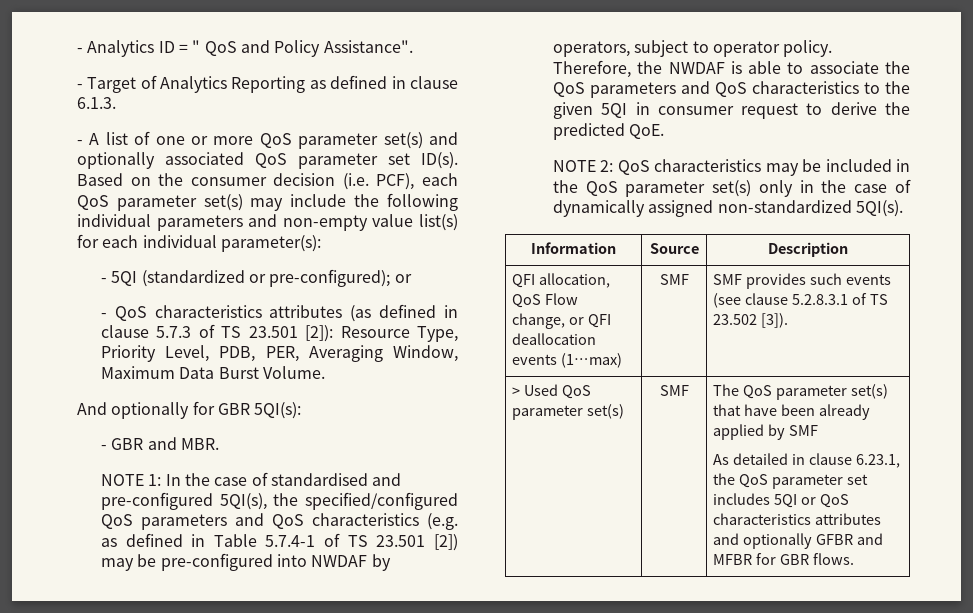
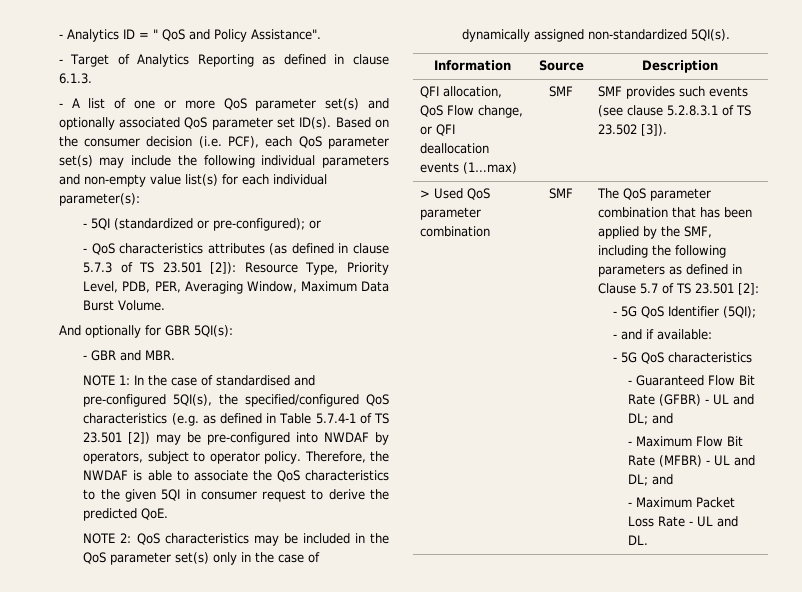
- NOTE 1: In the case of standardised and pre-configured 5QI(s), the specified/configured QoS parameters and QoS characteristics (e.g. as defined in Table 5.7.4-1 of TS 23.501 [2]) may be pre-configured into NWDAF by operators, subject to operator policy.
+ NOTE 1: In the case of standardised and pre-configured 5QI(s), the specified/configured QoS characteristics (e.g. as defined in Table 5.7.4-1 of TS 23.501 [2]) may be pre-configured into NWDAF by operators, subject to operator policy.
- Therefore, the NWDAF is able to associate the QoS parameters and QoS characteristics to the given 5QI in consumer request to derive the predicted QoE.
+ Therefore, the NWDAF is able to associate the QoS characteristics to the given 5QI in consumer request to derive the predicted QoE.
- > Used QoS parameter set(s)
+ > Used QoS parameter combination
- The QoS parameter set(s) that have been already applied by SMF
- As detailed in clause 6.23.1, the QoS parameter set includes 5QI or QoS characteristics attributes and optionally GFBR and MFBR for GBR flows.
+ The QoS parameter combination that has been applied by the SMF, including the following parameters as defined in Clause 5.7 of TS 23.501 [2]:
+ - 5G QoS Identifier (5QI);
+ - and if available:
+ - 5G QoS characteristics
+ - Guaranteed Flow Bit Rate (GFBR) - UL and DL; and
+ - Maximum Flow Bit Rate (MFBR) - UL and DL; and
+ - Maximum Packet Loss Rate - UL and DL.

